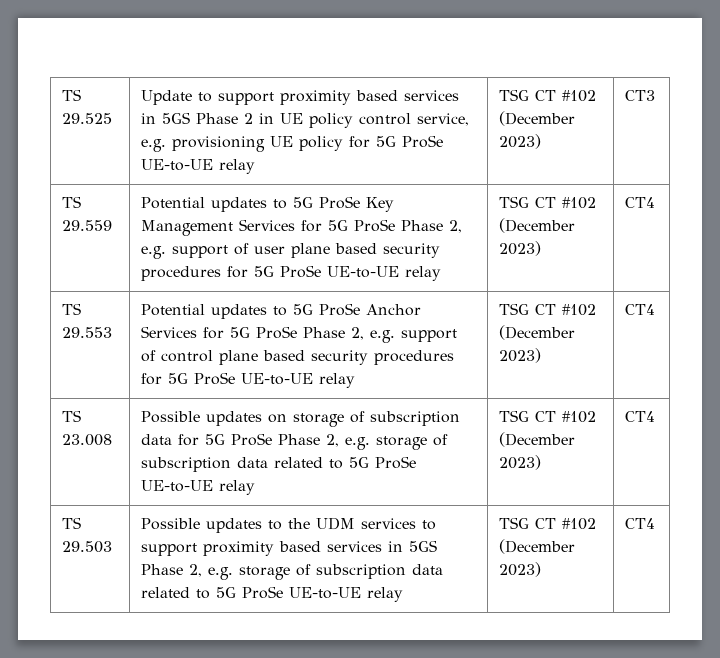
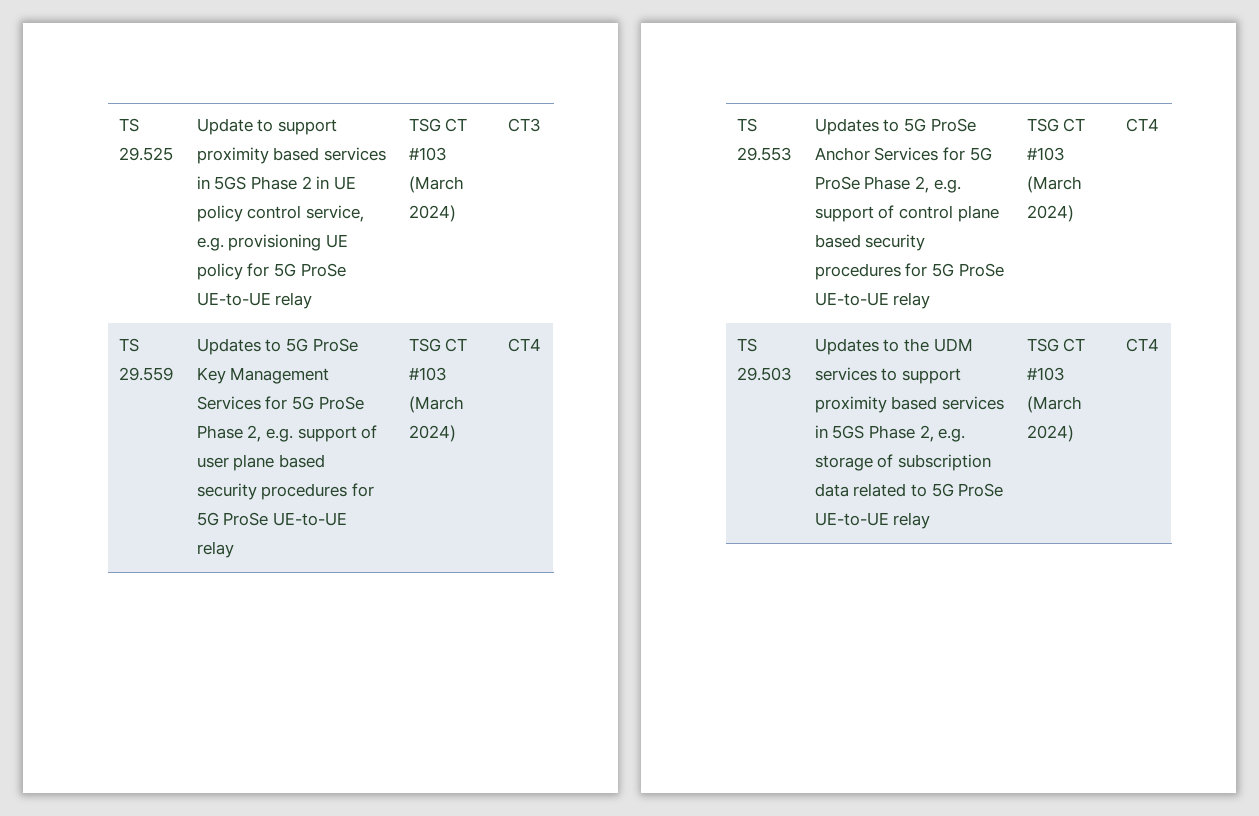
- TS 29.525 | Update to support proximity based services in 5GS Phase 2 in UE policy control service, e.g. provisioning UE policy for 5G ProSe UE-to-UE relay | TSG CT #102 (December 2023) | CT3
+ TS 29.525 | Update to support proximity based services in 5GS Phase 2 in UE policy control service, e.g. provisioning UE policy for 5G ProSe UE-to-UE relay | TSG CT #103 (March 2024) | CT3
- TS 29.559 | Potential updates to 5G ProSe Key Management Services for 5G ProSe Phase 2, e.g. support of user plane based security procedures for 5G ProSe UE-to-UE relay | TSG CT #102 (December 2023) | CT4
+ TS 29.559 | Updates to 5G ProSe Key Management Services for 5G ProSe Phase 2, e.g. support of user plane based security procedures for 5G ProSe UE-to-UE relay | TSG CT #103 (March 2024) | CT4
- TS 29.553 | Potential updates to 5G ProSe Anchor Services for 5G ProSe Phase 2, e.g. support of control plane based security procedures for 5G ProSe UE-to-UE relay | TSG CT #102 (December 2023) | CT4
- TS 23.008 | Possible updates on storage of subscription data for 5G ProSe Phase 2, e.g. storage of subscription data related to 5G ProSe UE-to-UE relay | TSG CT #102 (December 2023) | CT4
+ TS 29.553 | Updates to 5G ProSe Anchor Services for 5G ProSe Phase 2, e.g. support of control plane based security procedures for 5G ProSe UE-to-UE relay | TSG CT #103 (March 2024) | CT4
- TS 29.503 | Possible updates to the UDM services to support proximity based services in 5GS Phase 2, e.g. storage of subscription data related to 5G ProSe UE-to-UE relay | TSG CT #102 (December 2023) | CT4
+ TS 29.503 | Updates to the UDM services to support proximity based services in 5GS Phase 2, e.g. storage of subscription data related to 5G ProSe UE-to-UE relay | TSG CT #103 (March 2024) | CT4

